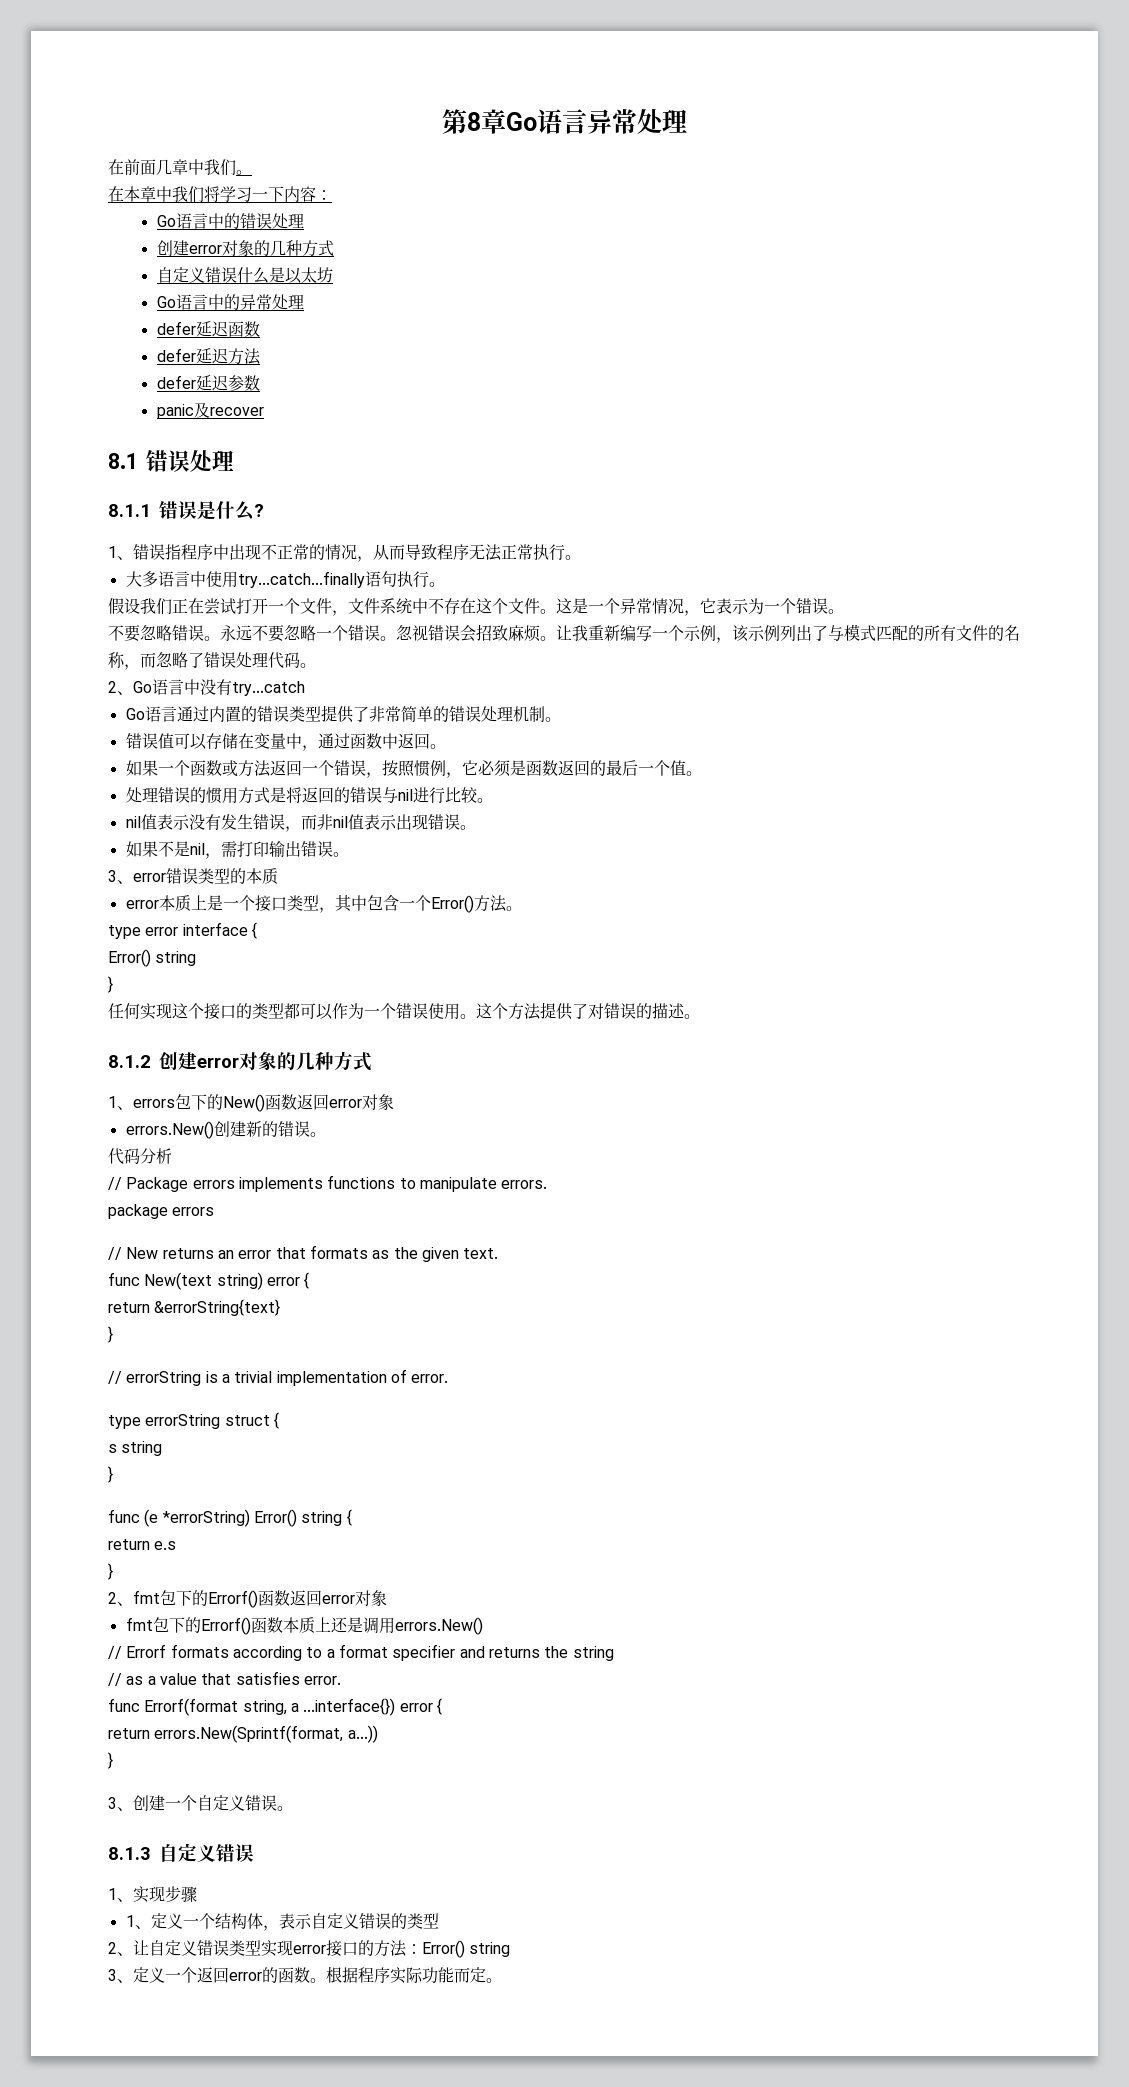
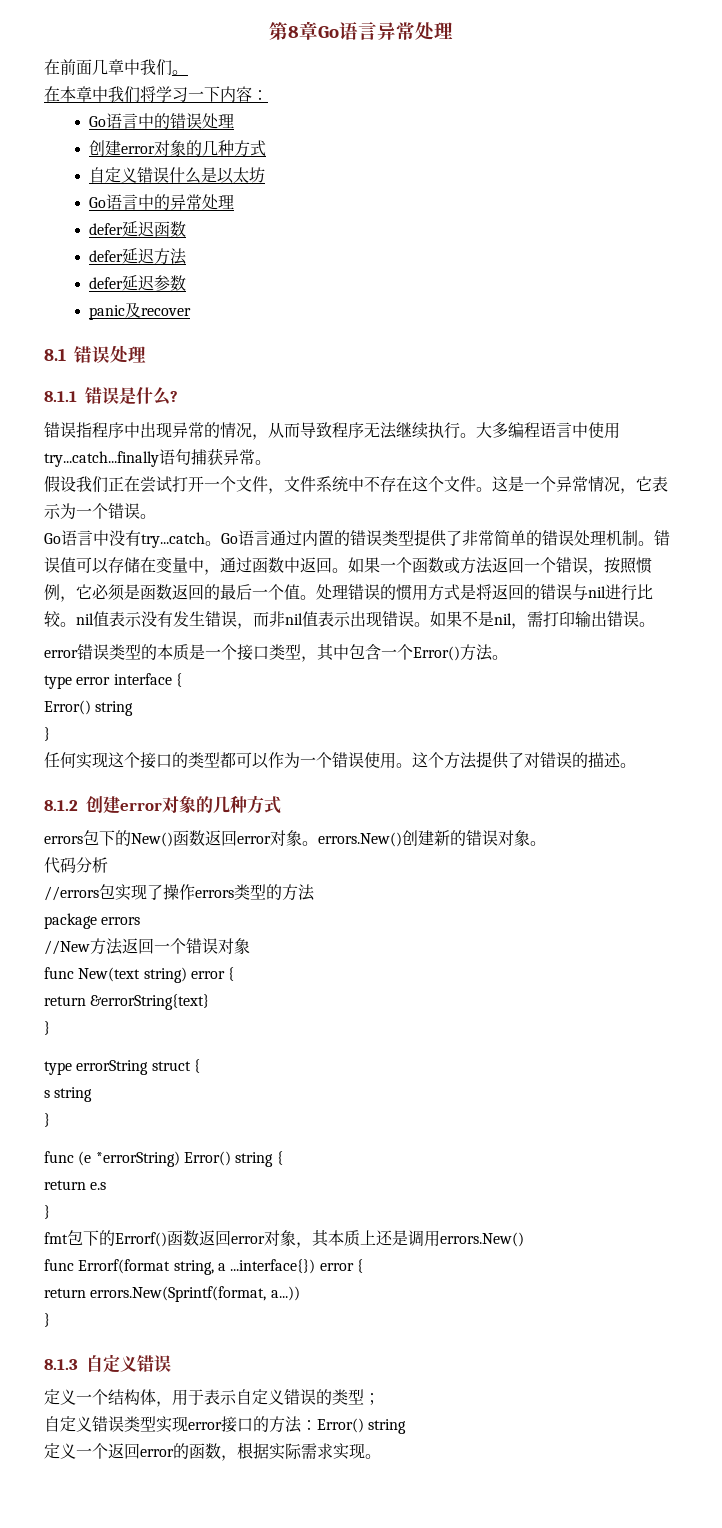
- 1、错误指程序中出现不正常的情况，从而导致程序无法正常执行。
- 大多语言中使用try...catch...finally语句执行。
+ 错误指程序中出现异常的情况，从而导致程序无法继续执行。大多编程语言中使用try...catch...finally语句捕获异常。
- 不要忽略错误。永远不要忽略一个错误。忽视错误会招致麻烦。让我重新编写一个示例，该示例列出了与模式匹配的所有文件的名称，而忽略了错误处理代码。
- 2、Go语言中没有try...catch
- Go语言通过内置的错误类型提供了非常简单的错误处理机制。
- 错误值可以存储在变量中，通过函数中返回。
- 如果一个函数或方法返回一个错误，按照惯例，它必须是函数返回的最后一个值。
- 处理错误的惯用方式是将返回的错误与nil进行比较。
- nil值表示没有发生错误，而非nil值表示出现错误。
- 如果不是nil，需打印输出错误。
+ Go语言中没有try...catch。Go语言通过内置的错误类型提供了非常简单的错误处理机制。错误值可以存储在变量中，通过函数中返回。如果一个函数或方法返回一个错误，按照惯例，它必须是函数返回的最后一个值。处理错误的惯用方式是将返回的错误与nil进行比较。nil值表示没有发生错误，而非nil值表示出现错误。如果不是nil，需打印输出错误。
- 3、error错误类型的本质
- error本质上是一个接口类型，其中包含一个Error()方法。
+ error错误类型的本质是一个接口类型，其中包含一个Error()方法。
- 1、errors包下的New()函数返回error对象
- errors.New()创建新的错误。
+ errors包下的New()函数返回error对象。errors.New()创建新的错误对象。
- // Package errors implements functions to manipulate errors.
+ //errors包实现了操作errors类型的方法
  package errors
- // New returns an error that formats as the given text.
+ //New方法返回一个错误对象
- // errorString is a trivial implementation of error.
- 2、fmt包下的Errorf()函数返回error对象
- fmt包下的Errorf()函数本质上还是调用errors.New()
+ fmt包下的Errorf()函数返回error对象，其本质上还是调用errors.New()
- // Errorf formats according to a format specifier and returns the string
- // as a value that satisfies error.
- 3、创建一个自定义错误。
- 1、实现步骤
- 1、定义一个结构体，表示自定义错误的类型
- 2、让自定义错误类型实现error接口的方法：Error() string
+ 定义一个结构体，用于表示自定义错误的类型；
+ 自定义错误类型实现error接口的方法：Error() string
- 3、定义一个返回error的函数。根据程序实际功能而定。
+ 定义一个返回error的函数，根据实际需求实现。

